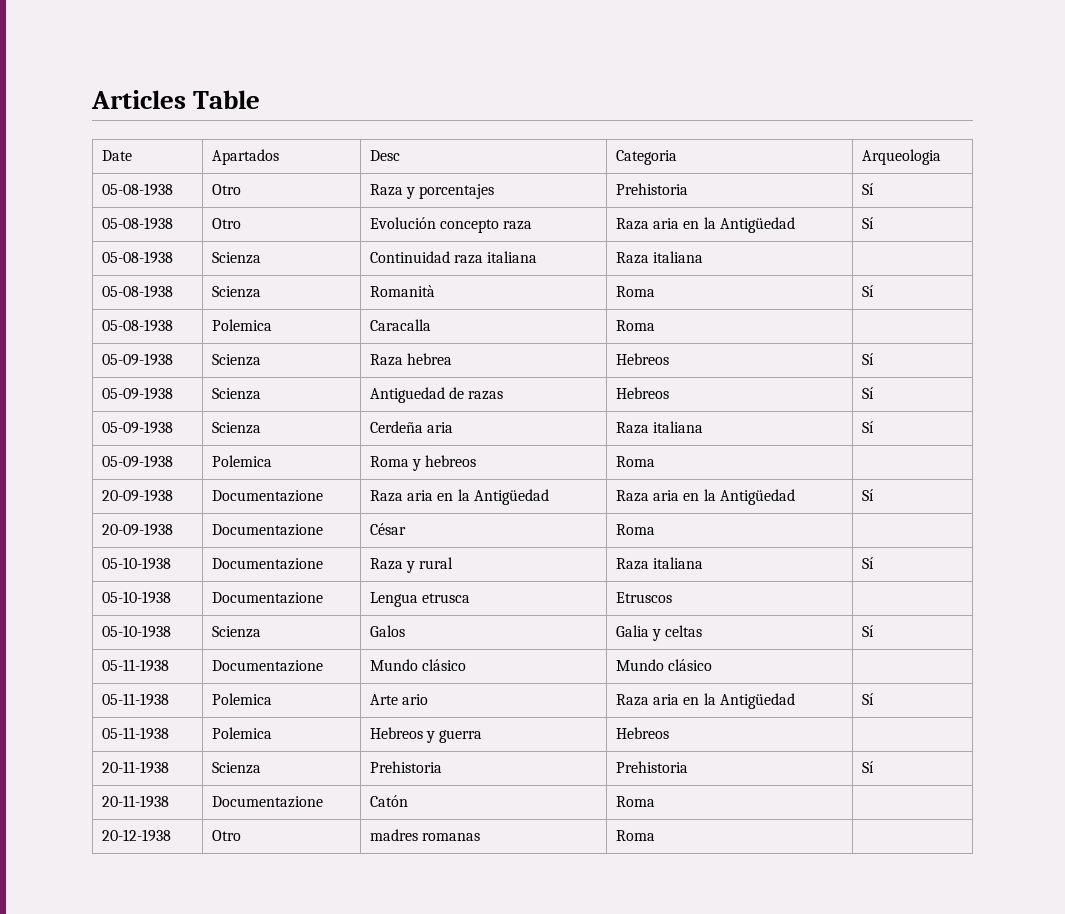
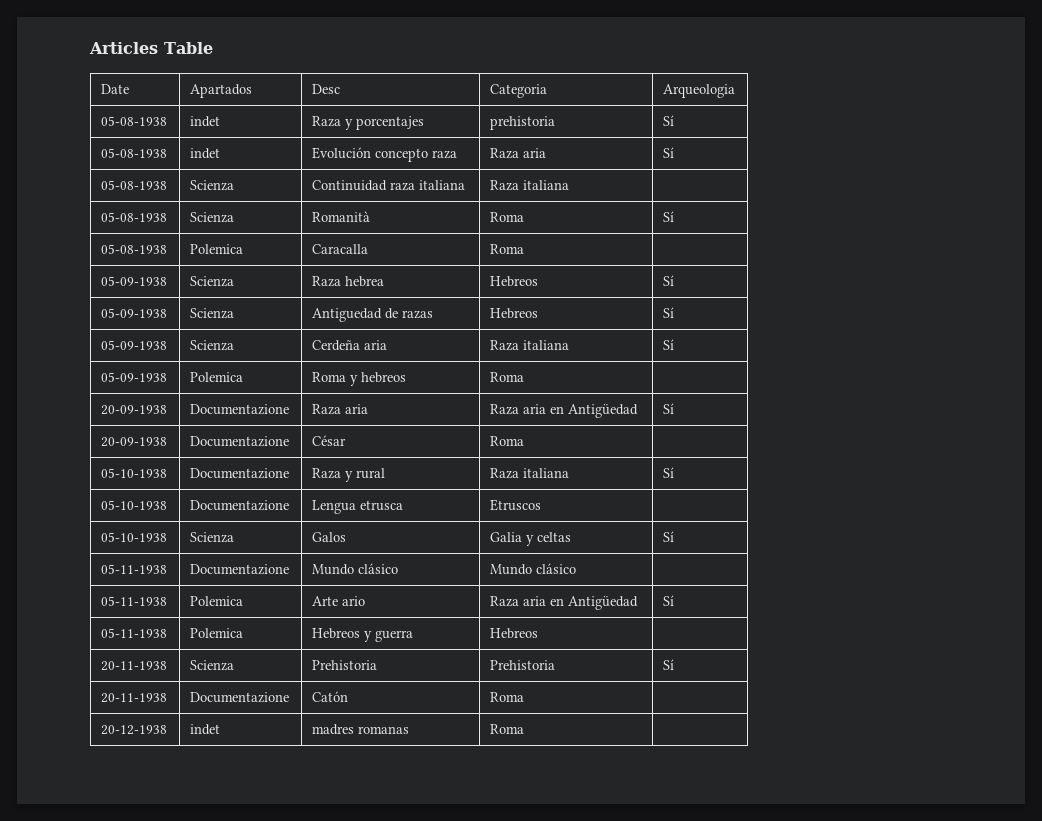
- 05-08-1938 | Otro | Raza y porcentajes | Prehistoria | Sí
- 05-08-1938 | Otro | Evolución concepto raza | Raza aria en la Antigüedad | Sí
+ 05-08-1938 | indet | Raza y porcentajes | prehistoria | Sí
+ 05-08-1938 | indet | Evolución concepto raza | Raza aria | Sí
- 20-09-1938 | Documentazione | Raza aria en la Antigüedad | Raza aria en la Antigüedad | Sí
+ 20-09-1938 | Documentazione | Raza aria | Raza aria en Antigüedad | Sí
- 05-11-1938 | Polemica | Arte ario | Raza aria en la Antigüedad | Sí
+ 05-11-1938 | Polemica | Arte ario | Raza aria en Antigüedad | Sí
- 20-12-1938 | Otro | madres romanas | Roma |
+ 20-12-1938 | indet | madres romanas | Roma |

